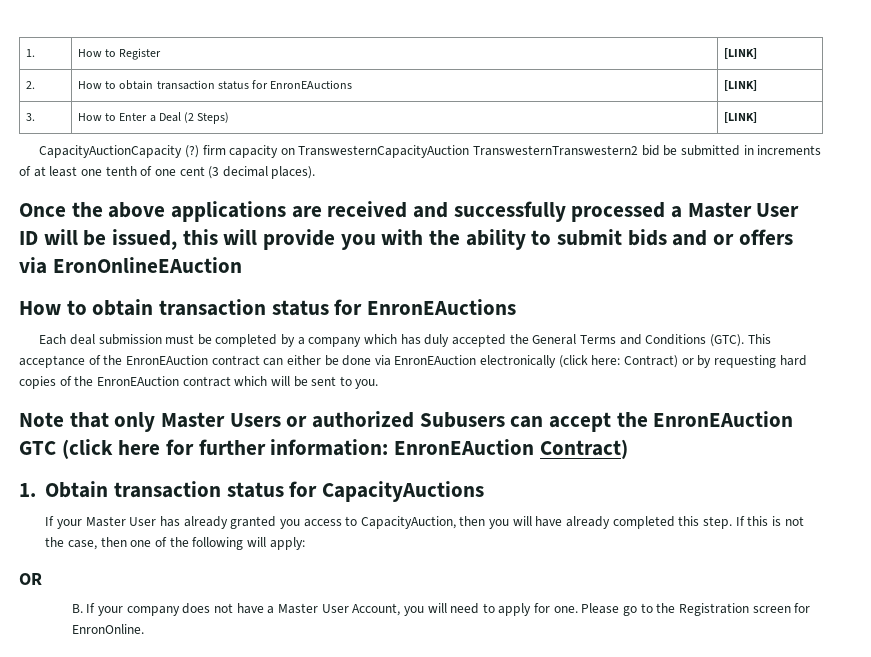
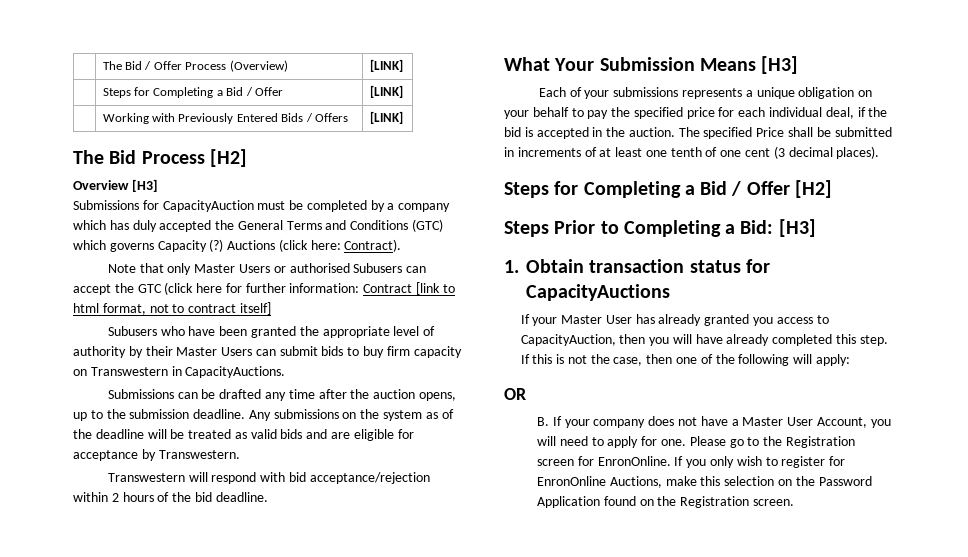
- 1. | How to Register | [LINK]
- 2. | How to obtain transaction status for EnronEAuctions | [LINK]
- 3. | How to Enter a Deal (2 Steps) | [LINK]
- CapacityAuctionCapacity (?) firm capacity on TranswesternCapacityAuction TranswesternTranswestern2 bid be submitted in increments of at least one tenth of one cent (3 decimal places).
+ | The Bid / Offer Process (Overview) | [LINK]
+ | Steps for Completing a Bid / Offer | [LINK]
+ | Working with Previously Entered Bids / Offers | [LINK]
+ The Bid Process [H2]
+ Overview [H3]
+ Submissions for CapacityAuction must be completed by a company which has duly accepted the General Terms and Conditions (GTC) which governs Capacity (?) Auctions (click here: Contract).
+ Note that only Master Users or authorised Subusers can accept the GTC (click here for further information: Contract [link to html format, not to contract itself]
+ Subusers who have been granted the appropriate level of authority by their Master Users can submit bids to buy firm capacity on Transwestern in CapacityAuctions.
+ Submissions can be drafted any time after the auction opens, up to the submission deadline. Any submissions on the system as of the deadline will be treated as valid bids and are eligible for acceptance by Transwestern.
+ Transwestern will respond with bid acceptance/rejection within 2 hours of the bid deadline.
+ What Your Submission Means [H3]
+ Each of your submissions represents a unique obligation on your behalf to pay the specified price for each individual deal, if the bid is accepted in the auction. The specified Price shall be submitted in increments of at least one tenth of one cent (3 decimal places).
- Once the above applications are received and successfully processed a Master User ID will be issued, this will provide you with the ability to submit bids and or offers via EronOnlineEAuction
- How to obtain transaction status for EnronEAuctions
- Each deal submission must be completed by a company which has duly accepted the General Terms and Conditions (GTC). This acceptance of the EnronEAuction contract can either be done via EnronEAuction electronically (click here: Contract) or by requesting hard copies of the EnronEAuction contract which will be sent to you.
- Note that only Master Users or authorized Subusers can accept the EnronEAuction GTC (click here for further information: EnronEAuction Contract)
+ Steps for Completing a Bid / Offer [H2]
+ Steps Prior to Completing a Bid: [H3]
+ If you only wish to register for EnronOnline Auctions, make this selection on the Password Application found on the Registration screen.

